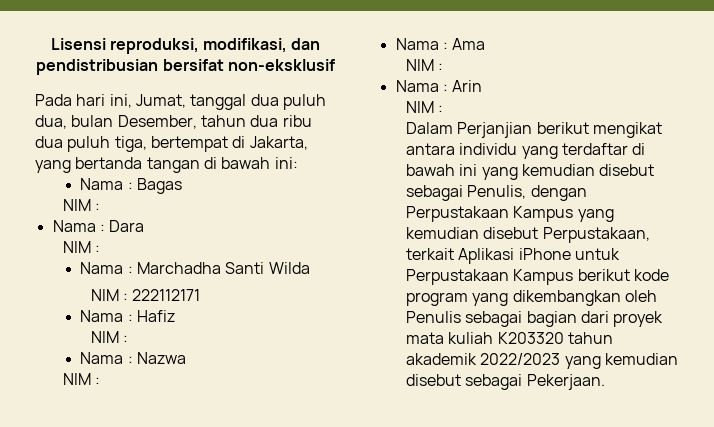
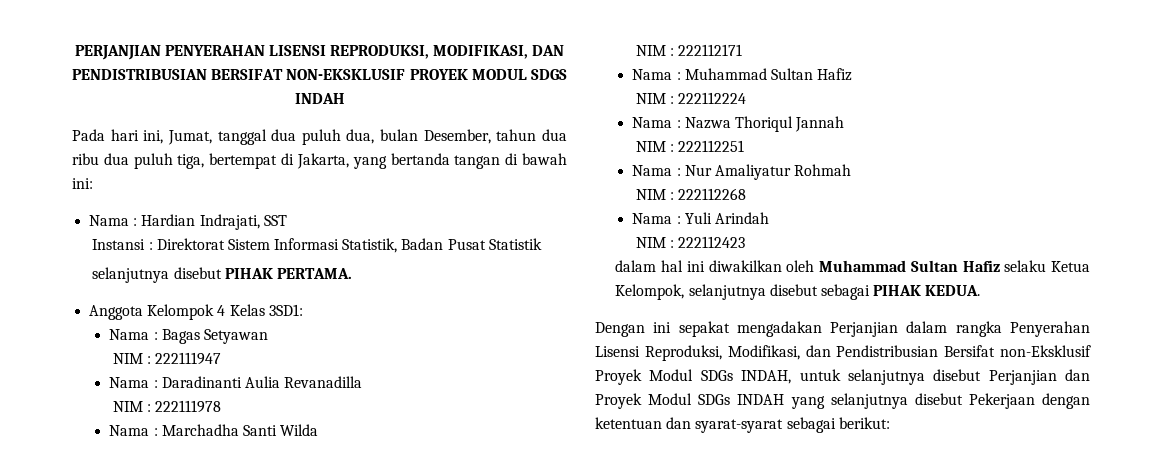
- Lisensi reproduksi, modifikasi, dan pendistribusian bersifat non-eksklusif
+ PERJANJIAN PENYERAHAN LISENSI REPRODUKSI, MODIFIKASI, DAN PENDISTRIBUSIAN BERSIFAT NON-EKSKLUSIF PROYEK MODUL SDGS INDAH
+ Nama : Hardian Indrajati, SST
+ Instansi : Direktorat Sistem Informasi Statistik, Badan Pusat Statistik
+ selanjutnya disebut PIHAK PERTAMA.
+ Anggota Kelompok 4 Kelas 3SD1:
- Nama : Bagas
- NIM :
- Nama : Dara
- NIM :
+ Nama : Bagas Setyawan
+ NIM : 222111947
+ Nama : Daradinanti Aulia Revanadilla
+ NIM : 222111978
- Nama : Hafiz
- NIM :
+ Nama : Muhammad Sultan Hafiz
+ NIM : 222112224
- Nama : Nazwa
- NIM :
- Nama : Ama
- NIM :
- Nama : Arin
- NIM :
- Dalam Perjanjian berikut mengikat antara individu yang terdaftar di bawah ini yang kemudian disebut sebagai Penulis, dengan Perpustakaan Kampus yang kemudian disebut Perpustakaan, terkait Aplikasi iPhone untuk Perpustakaan Kampus berikut kode program yang dikembangkan oleh Penulis sebagai bagian dari proyek mata kuliah K203320 tahun akademik 2022/2023 yang kemudian disebut sebagai Pekerjaan.
+ Nama : Nazwa Thoriqul Jannah
+ NIM : 222112251
+ Nama : Nur Amaliyatur Rohmah
+ NIM : 222112268
+ Nama : Yuli Arindah
+ NIM : 222112423
+ dalam hal ini diwakilkan oleh Muhammad Sultan Hafiz selaku Ketua Kelompok, selanjutnya disebut sebagai PIHAK KEDUA.
+ Dengan ini sepakat mengadakan Perjanjian dalam rangka Penyerahan Lisensi Reproduksi, Modifikasi, dan Pendistribusian Bersifat non-Eksklusif Proyek Modul SDGs INDAH, untuk selanjutnya disebut Perjanjian dan Proyek Modul SDGs INDAH yang selanjutnya disebut Pekerjaan dengan ketentuan dan syarat-syarat sebagai berikut:

